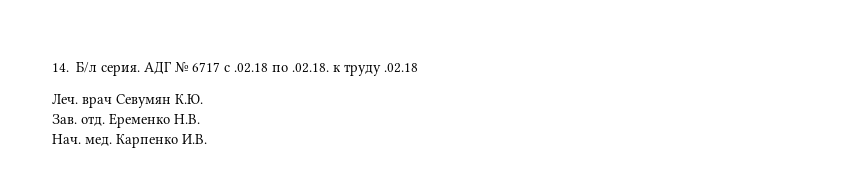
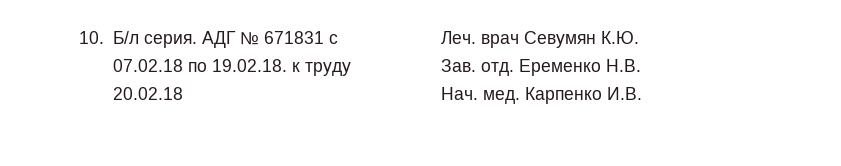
- 14. Б/л серия.
+ 10. Б/л серия.
- АДГ № 6717 с .02.18 по .02.18. к труду .02.18
+ АДГ № 671831 с 07.02.18 по 19.02.18. к труду 20.02.18

